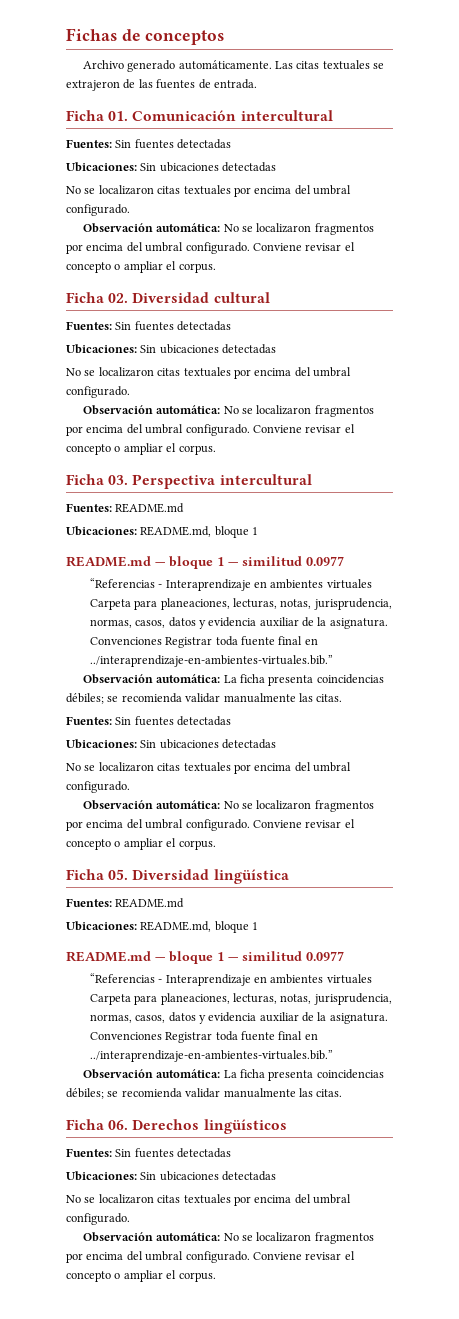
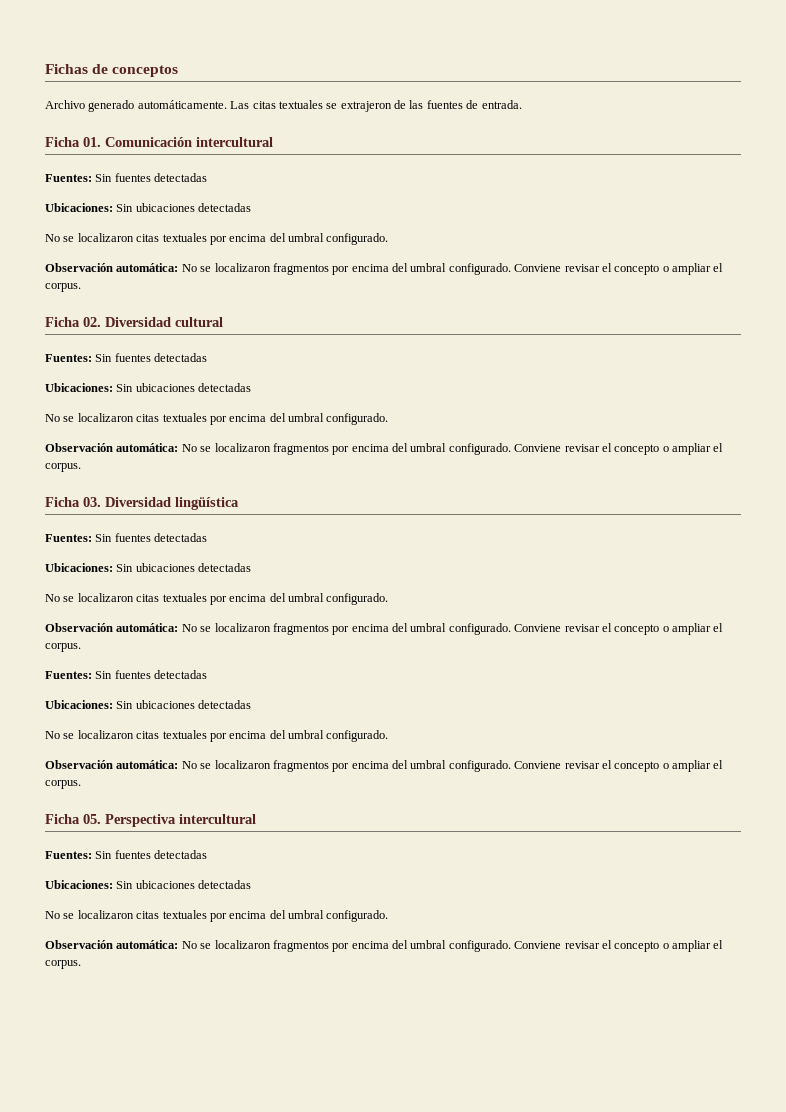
- Ficha 03. Perspectiva intercultural
- Fuentes: README.md
- Ubicaciones: README.md, bloque 1
- README.md — bloque 1 — similitud 0.0977
- “Referencias - Interaprendizaje en ambientes virtuales Carpeta para planeaciones, lecturas, notas, jurisprudencia, normas, casos, datos y evidencia auxiliar de la asignatura. Convenciones Registrar toda fuente final en ../interaprendizaje-en-ambientes-virtuales.bib.”
- Observación automática: La ficha presenta coincidencias débiles; se recomienda validar manualmente las citas.
+ Ficha 03. Diversidad lingüística
+ Fuentes: Sin fuentes detectadas
+ Ubicaciones: Sin ubicaciones detectadas
+ No se localizaron citas textuales por encima del umbral configurado.
+ Observación automática: No se localizaron fragmentos por encima del umbral configurado. Conviene revisar el concepto o ampliar el corpus.
- Ficha 05. Diversidad lingüística
- Fuentes: README.md
- Ubicaciones: README.md, bloque 1
- README.md — bloque 1 — similitud 0.0977
- “Referencias - Interaprendizaje en ambientes virtuales Carpeta para planeaciones, lecturas, notas, jurisprudencia, normas, casos, datos y evidencia auxiliar de la asignatura. Convenciones Registrar toda fuente final en ../interaprendizaje-en-ambientes-virtuales.bib.”
- Observación automática: La ficha presenta coincidencias débiles; se recomienda validar manualmente las citas.
- Ficha 06. Derechos lingüísticos
+ Ficha 05. Perspectiva intercultural

